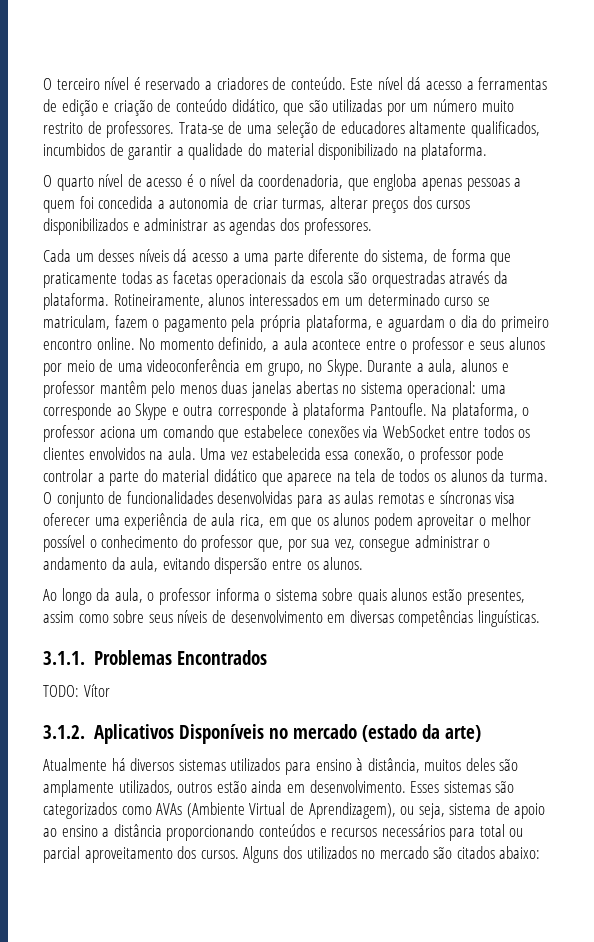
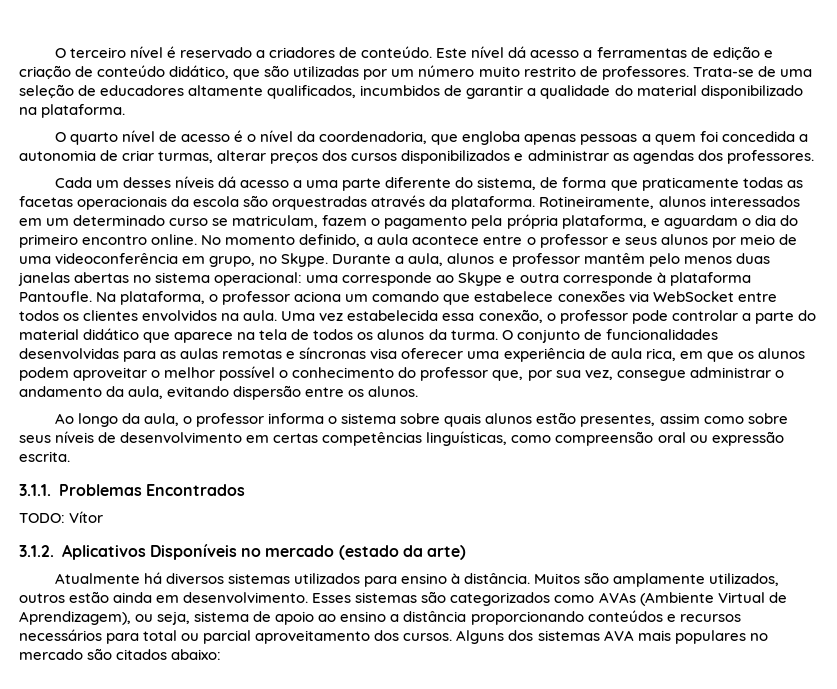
- Ao longo da aula, o professor informa o sistema sobre quais alunos estão presentes, assim como sobre seus níveis de desenvolvimento em diversas competências linguísticas.
+ Ao longo da aula, o professor informa o sistema sobre quais alunos estão presentes, assim como sobre seus níveis de desenvolvimento em certas competências linguísticas, como compreensão oral ou expressão escrita.
- Atualmente há diversos sistemas utilizados para ensino à distância, muitos deles são amplamente utilizados, outros estão ainda em desenvolvimento.
+ Atualmente há diversos sistemas utilizados para ensino à distância. Muitos são amplamente utilizados, outros estão ainda em desenvolvimento.
- Alguns dos utilizados no mercado são citados abaixo:
+ Alguns dos sistemas AVA mais populares no mercado são citados abaixo:

